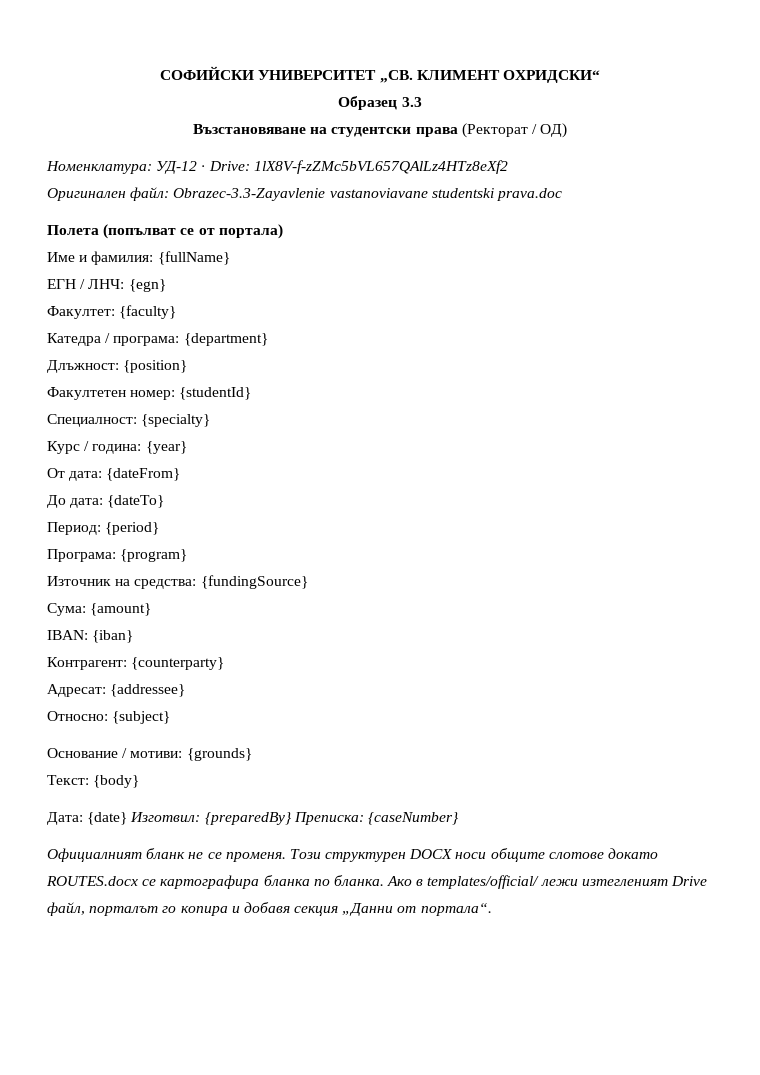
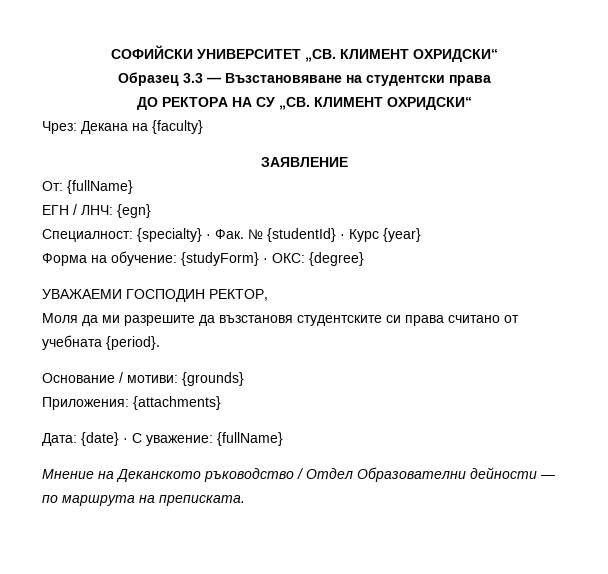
- Образец 3.3
- Възстановяване на студентски права (Ректорат / ОД)
- Номенклатура: УД-12 · Drive: 1lX8V-f-zZMc5bVL657QAlLz4HTz8eXf2
- Оригинален файл: Obrazec-3.3-Zayavlenie vastanoviavane studentski prava.doc
- Полета (попълват се от портала)
- Име и фамилия: {fullName}
+ Образец 3.3 — Възстановяване на студентски права
+ ДО РЕКТОРА НА СУ „СВ. КЛИМЕНТ ОХРИДСКИ“
+ Чрез: Декана на {faculty}
+ ЗАЯВЛЕНИЕ
+ От: {fullName}
- Факултет: {faculty}
- Катедра / програма: {department}
- Длъжност: {position}
- Факултетен номер: {studentId}
- Специалност: {specialty}
- Курс / година: {year}
- От дата: {dateFrom}
- До дата: {dateTo}
- Период: {period}
- Програма: {program}
- Източник на средства: {fundingSource}
- Сума: {amount}
- IBAN: {iban}
- Контрагент: {counterparty}
- Адресат: {addressee}
- Относно: {subject}
+ Специалност: {specialty} · Фак. № {studentId} · Курс {year}
+ Форма на обучение: {studyForm} · ОКС: {degree}
+ УВАЖАЕМИ ГОСПОДИН РЕКТОР,
+ Моля да ми разрешите да възстановя студентските си права считано от учебната {period}.
- Текст: {body}
+ Приложения: {attachments}
- Дата: {date} Изготвил: {preparedBy} Преписка: {caseNumber}
- Официалният бланк не се променя. Този структурен DOCX носи общите слотове докато ROUTES.docx се картографира бланка по бланка. Ако в templates/official/ лежи изтегленият Drive файл, порталът го копира и добавя секция „Данни от портала“.
+ Дата: {date} · С уважение: {fullName}
+ Мнение на Деканското ръководство / Отдел Образователни дейности — по маршрута на преписката.

